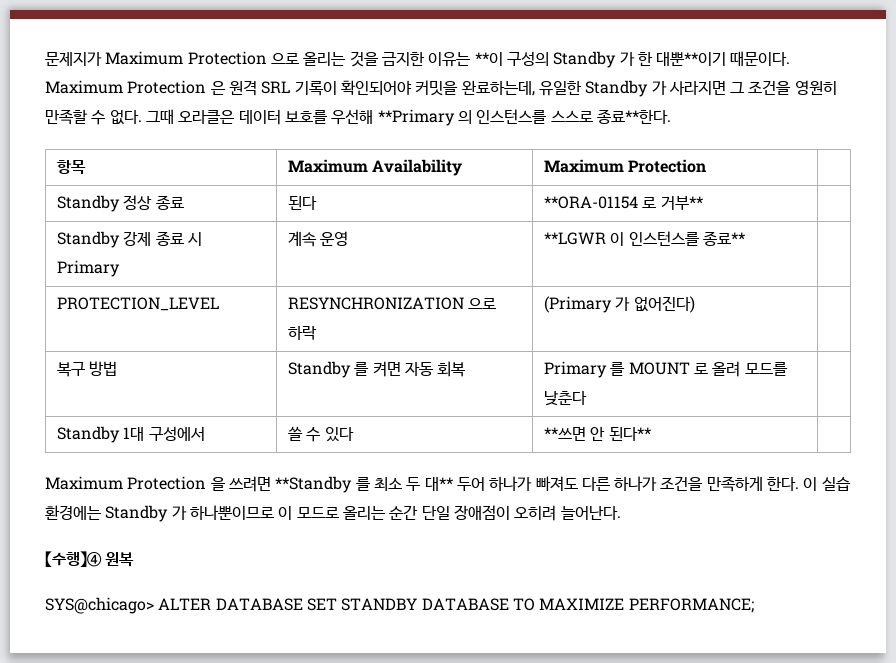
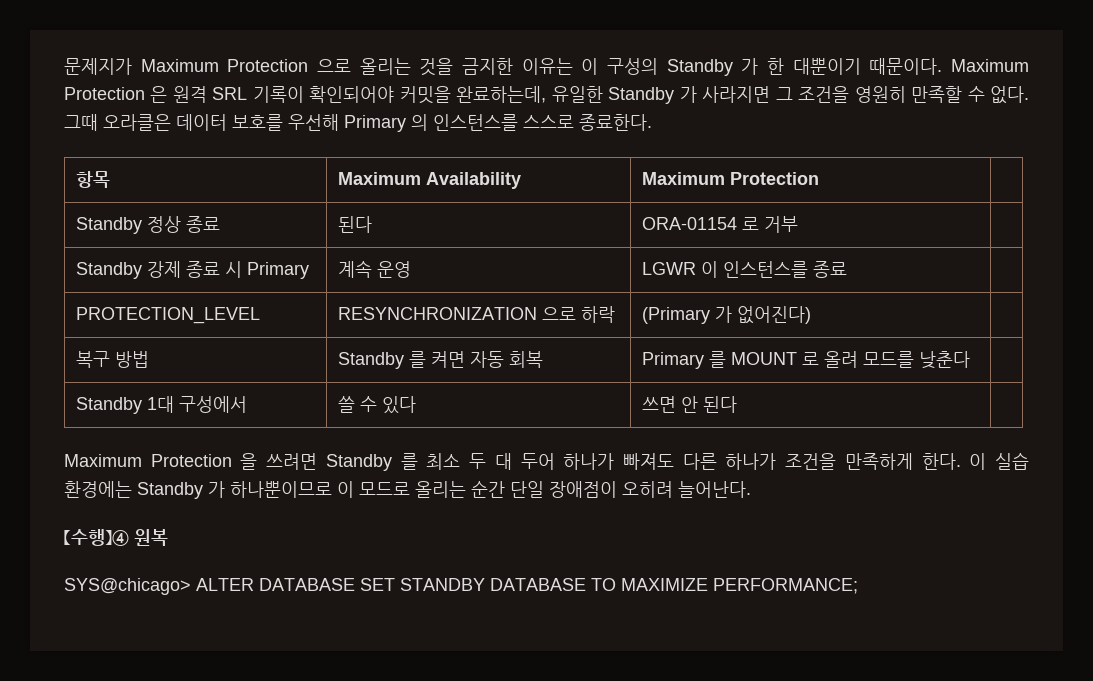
- 문제지가 Maximum Protection 으로 올리는 것을 금지한 이유는 **이 구성의 Standby 가 한 대뿐**이기 때문이다.
+ 문제지가 Maximum Protection 으로 올리는 것을 금지한 이유는 이 구성의 Standby 가 한 대뿐이기 때문이다.
- 그때 오라클은 데이터 보호를 우선해 **Primary 의 인스턴스를 스스로 종료**한다.
+ 그때 오라클은 데이터 보호를 우선해 Primary 의 인스턴스를 스스로 종료한다.
- Standby 정상 종료 | 된다 | **ORA-01154 로 거부** |
+ Standby 정상 종료 | 된다 | ORA-01154 로 거부 |
- Standby 강제 종료 시 Primary | 계속 운영 | **LGWR 이 인스턴스를 종료** |
+ Standby 강제 종료 시 Primary | 계속 운영 | LGWR 이 인스턴스를 종료 |
- Standby 1대 구성에서 | 쓸 수 있다 | **쓰면 안 된다** |
+ Standby 1대 구성에서 | 쓸 수 있다 | 쓰면 안 된다 |
- Maximum Protection 을 쓰려면 **Standby 를 최소 두 대** 두어 하나가 빠져도 다른 하나가 조건을 만족하게 한다.
+ Maximum Protection 을 쓰려면 Standby 를 최소 두 대 두어 하나가 빠져도 다른 하나가 조건을 만족하게 한다.

